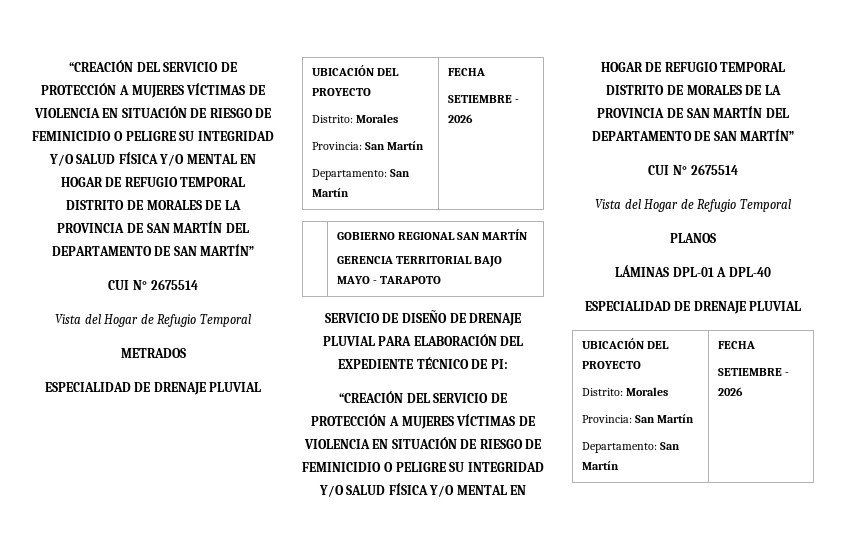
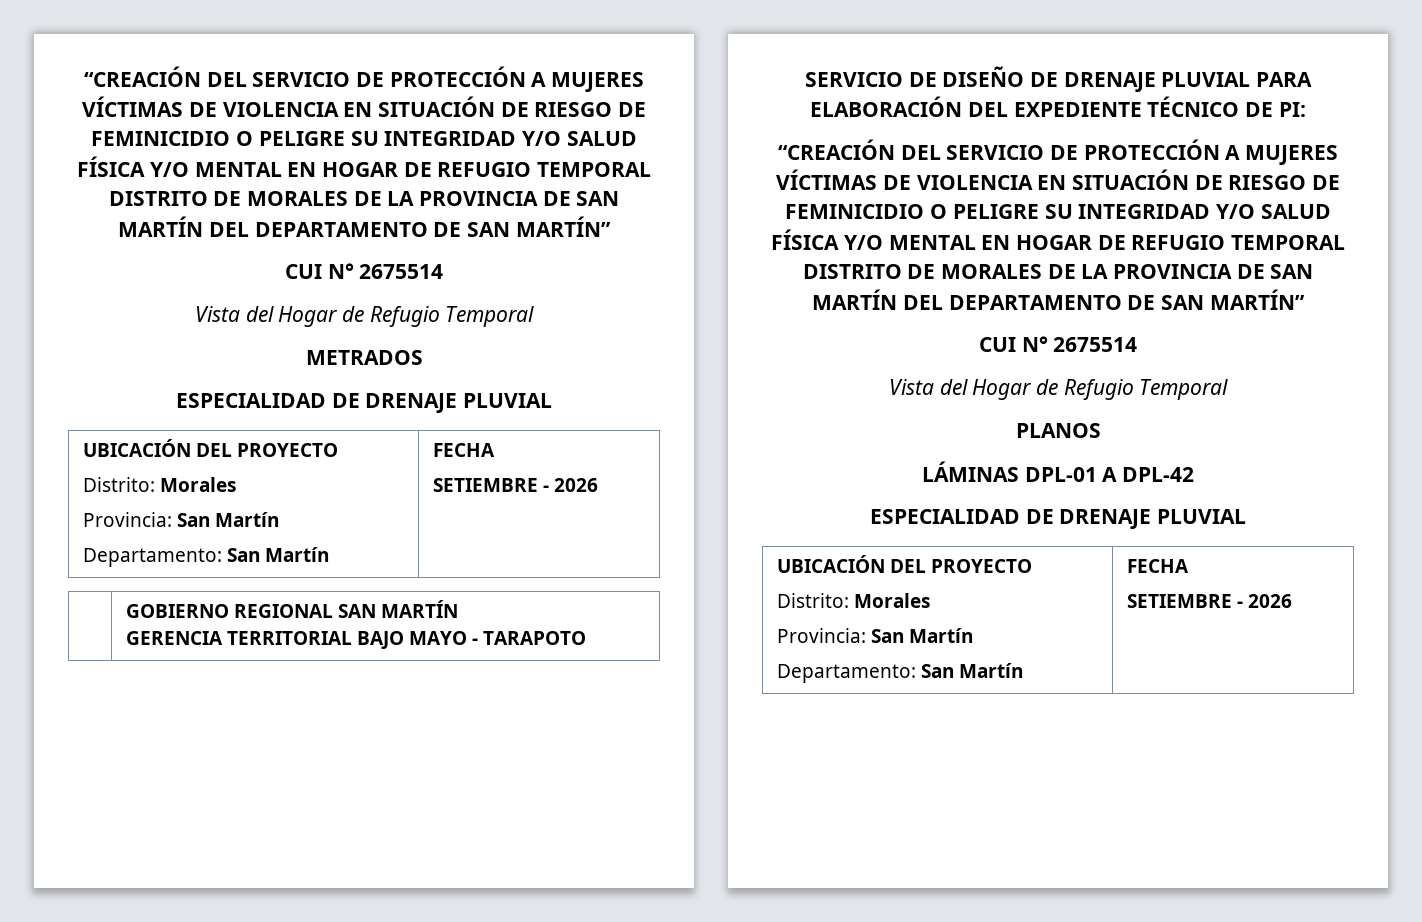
- LÁMINAS DPL-01 A DPL-40
+ LÁMINAS DPL-01 A DPL-42

